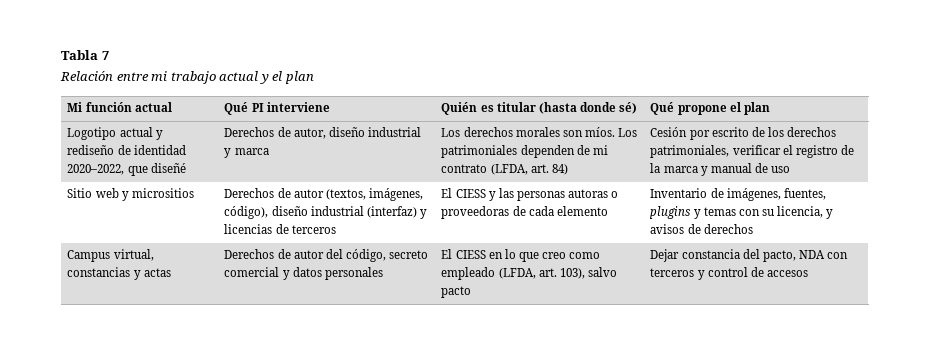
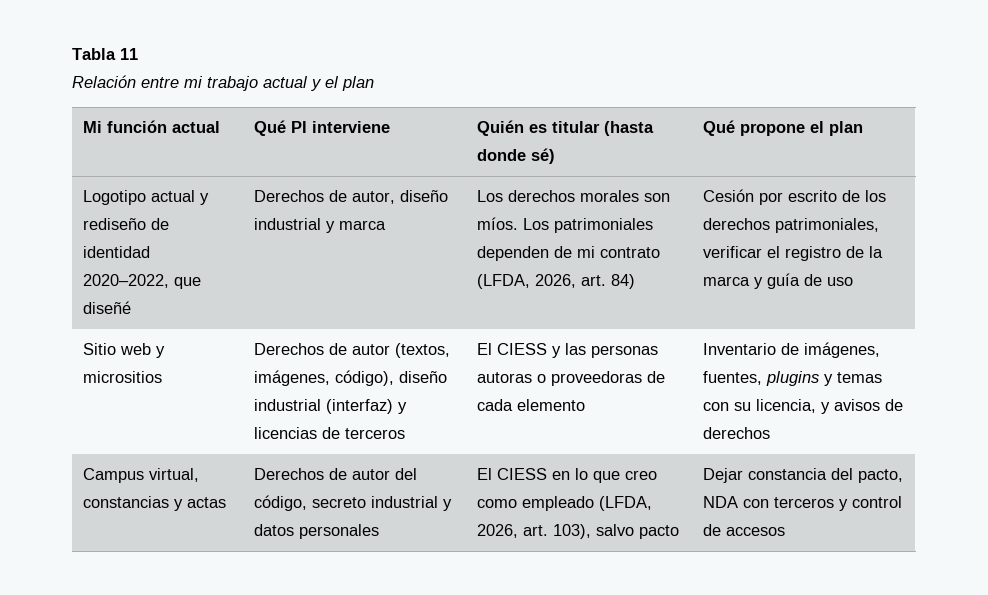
- Tabla 7
+ Tabla 11
- Los patrimoniales dependen de mi contrato (LFDA, art. 84)
+ Los patrimoniales dependen de mi contrato (LFDA, 2026, art. 84)
- Cesión por escrito de los derechos patrimoniales, verificar el registro de la marca y manual de uso
+ Cesión por escrito de los derechos patrimoniales, verificar el registro de la marca y guía de uso
- Campus virtual, constancias y actas | Derechos de autor del código, secreto comercial y datos personales | El CIESS en lo que creo como empleado (LFDA, art. 103), salvo pacto | Dejar constancia del pacto, NDA con terceros y control de accesos
+ Campus virtual, constancias y actas | Derechos de autor del código, secreto industrial y datos personales | El CIESS en lo que creo como empleado (LFDA, 2026, art. 103), salvo pacto | Dejar constancia del pacto, NDA con terceros y control de accesos

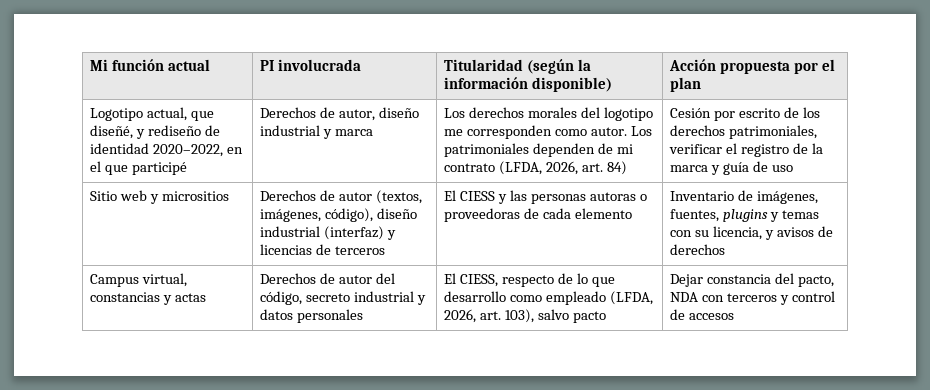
- Tabla 11
- Relación entre mi trabajo actual y el plan
- Mi función actual | Qué PI interviene | Quién es titular (hasta donde sé) | Qué propone el plan
+ Mi función actual | PI involucrada | Titularidad (según la información disponible) | Acción propuesta por el plan
- Logotipo actual y rediseño de identidad 2020–2022, que diseñé
+ Logotipo actual, que diseñé, y rediseño de identidad 2020–2022, en el que participé
- Los derechos morales son míos.
+ Los derechos morales del logotipo me corresponden como autor.
- El CIESS en lo que creo como empleado (LFDA, 2026, art. 103), salvo pacto
+ El CIESS, respecto de lo que desarrollo como empleado (LFDA, 2026, art. 103), salvo pacto

